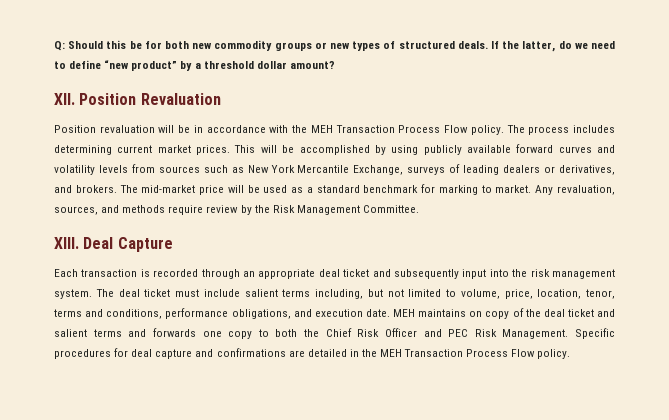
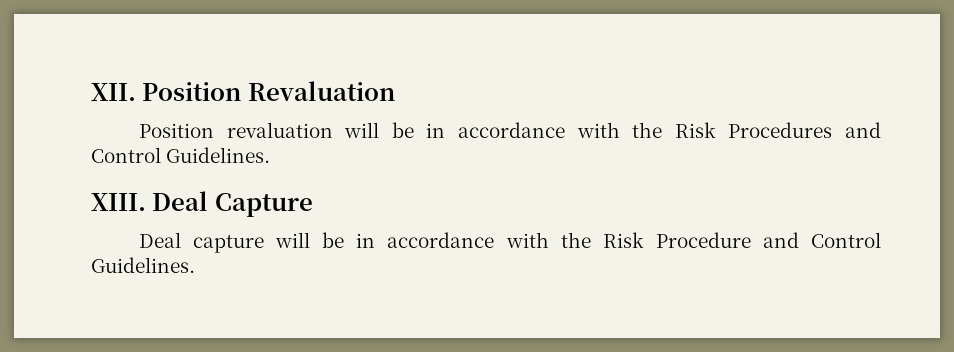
- Q: Should this be for both new commodity groups or new types of structured deals. If the latter, do we need to define “new product” by a threshold dollar amount?
- Position revaluation will be in accordance with the MEH Transaction Process Flow policy. The process includes determining current market prices. This will be accomplished by using publicly available forward curves and volatility levels from sources such as New York Mercantile Exchange, surveys of leading dealers or derivatives, and brokers. The mid-market price will be used as a standard benchmark for marking to market. Any revaluation, sources, and methods require review by the Risk Management Committee.
+ Position revaluation will be in accordance with the Risk Procedures and Control Guidelines.
  XIII. Deal Capture
- Each transaction is recorded through an appropriate deal ticket and subsequently input into the risk management system. The deal ticket must include salient terms including, but not limited to volume, price, location, tenor, terms and conditions, performance obligations, and execution date. MEH maintains on copy of the deal ticket and salient terms and forwards one copy to both the Chief Risk Officer and PEC Risk Management. Specific procedures for deal capture and confirmations are detailed in the MEH Transaction Process Flow policy.
+ Deal capture will be in accordance with the Risk Procedure and Control Guidelines.

